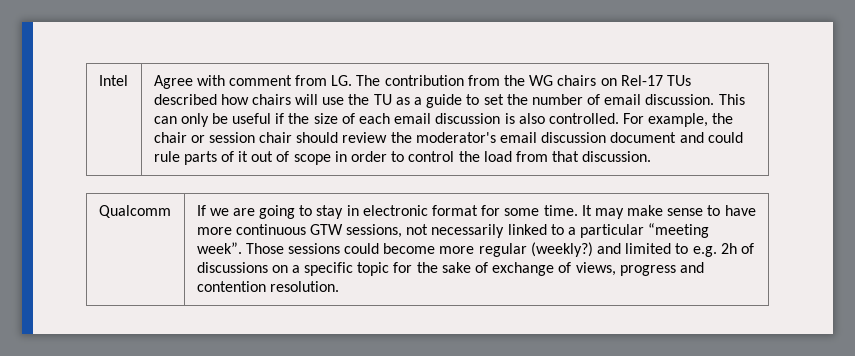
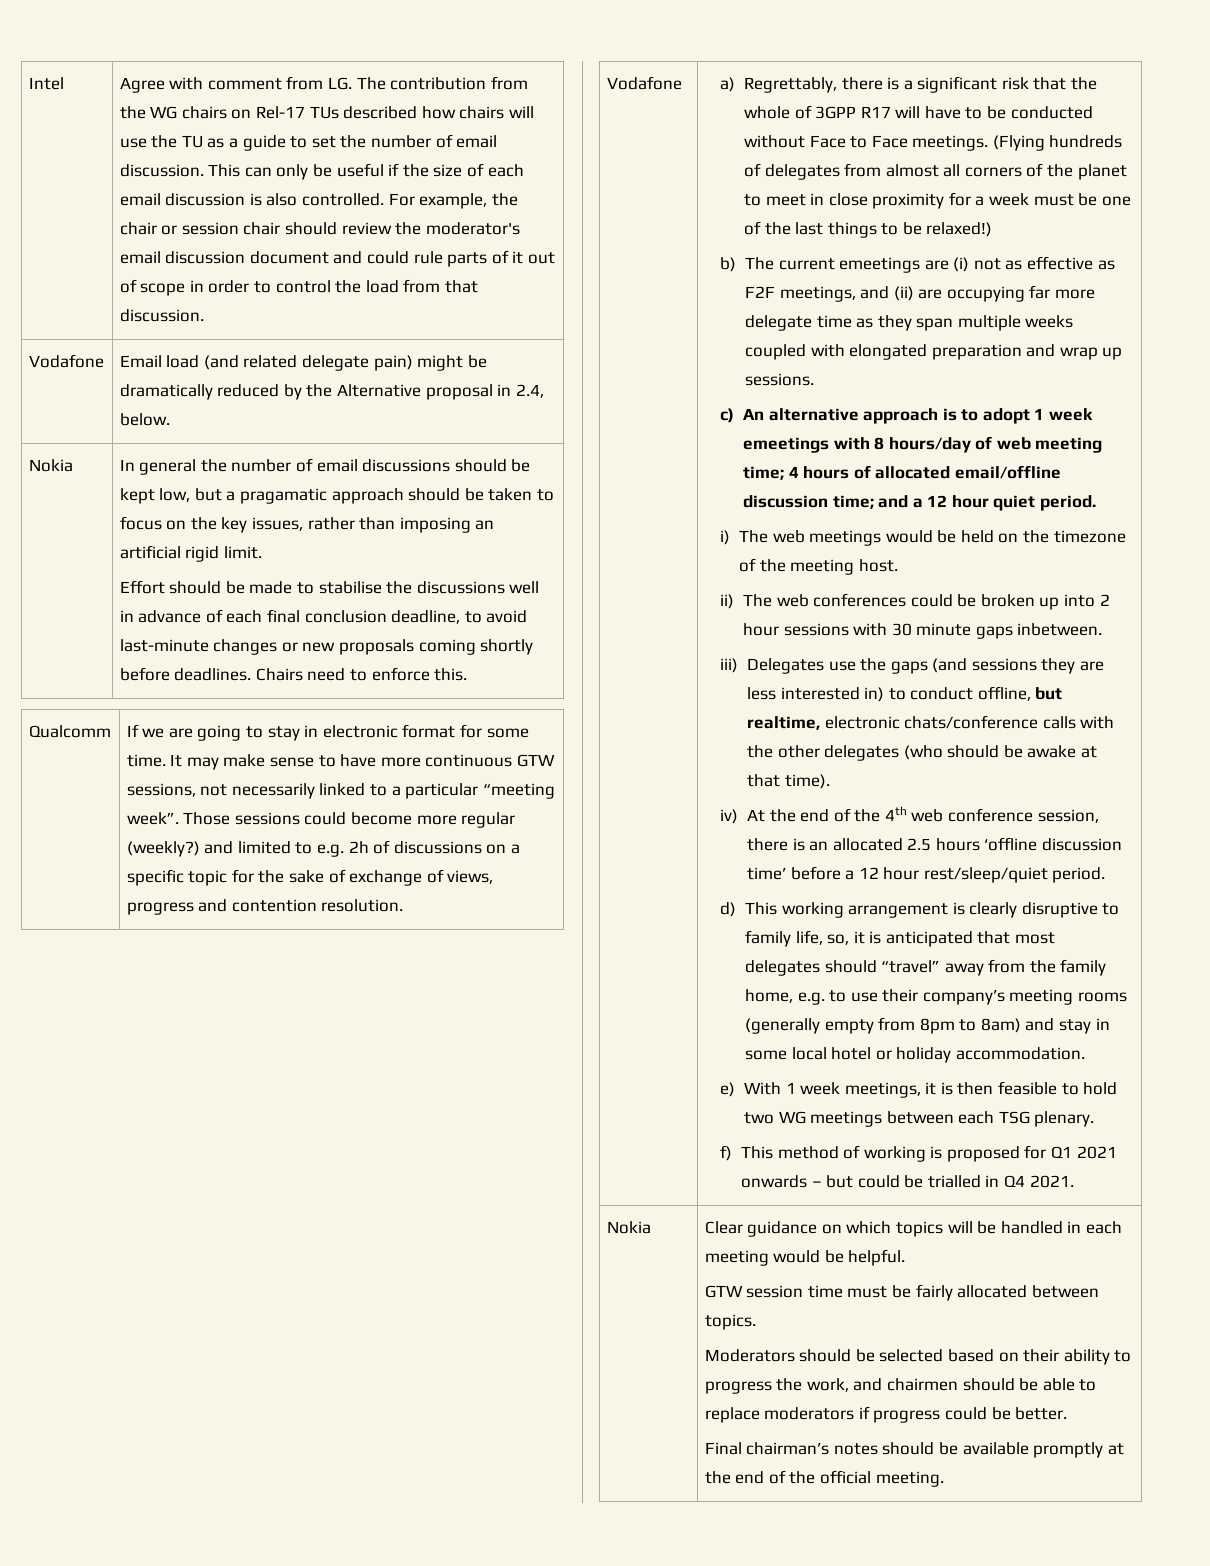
+ Vodafone | Email load (and related delegate pain) might be dramatically reduced by the Alternative proposal in 2.4, below.
+ Nokia | In general the number of email discussions should be kept low, but a pragamatic approach should be taken to focus on the key issues, rather than imposing an artificial rigid limit.
+ Effort should be made to stabilise the discussions well in advance of each final conclusion deadline, to avoid last-minute changes or new proposals coming shortly before deadlines. Chairs need to enforce this.
+ Vodafone | a) Regrettably, there is a significant risk that the whole of 3GPP R17 will have to be conducted without Face to Face meetings. (Flying hundreds of delegates from almost all corners of the planet to meet in close proximity for a week must be one of the last things to be relaxed!)
+ b) The current emeetings are (i) not as effective as F2F meetings, and (ii) are occupying far more delegate time as they span multiple weeks coupled with elongated preparation and wrap up sessions.
+ c) An alternative approach is to adopt 1 week emeetings with 8 hours/day of web meeting time; 4 hours of allocated email/offline discussion time; and a 12 hour quiet period.
+ i) The web meetings would be held on the timezone of the meeting host.
+ ii) The web conferences could be broken up into 2 hour sessions with 30 minute gaps inbetween.
+ iii) Delegates use the gaps (and sessions they are less interested in) to conduct offline, but realtime, electronic chats/conference calls with the other delegates (who should be awake at that time).
+ iv) At the end of the 4th web conference session, there is an allocated 2.5 hours ‘offline discussion time’ before a 12 hour rest/sleep/quiet period.
+ d) This working arrangement is clearly disruptive to family life, so, it is anticipated that most delegates should “travel” away from the family home, e.g. to use their company’s meeting rooms (generally empty from 8pm to 8am) and stay in some local hotel or holiday accommodation.
+ e) With 1 week meetings, it is then feasible to hold two WG meetings between each TSG plenary.
+ f) This method of working is proposed for Q1 2021 onwards – but could be trialled in Q4 2021.
+ Nokia | Clear guidance on which topics will be handled in each meeting would be helpful.
+ GTW session time must be fairly allocated between topics.
+ Moderators should be selected based on their ability to progress the work, and chairmen should be able to replace moderators if progress could be better.
+ Final chairman’s notes should be available promptly at the end of the official meeting.

